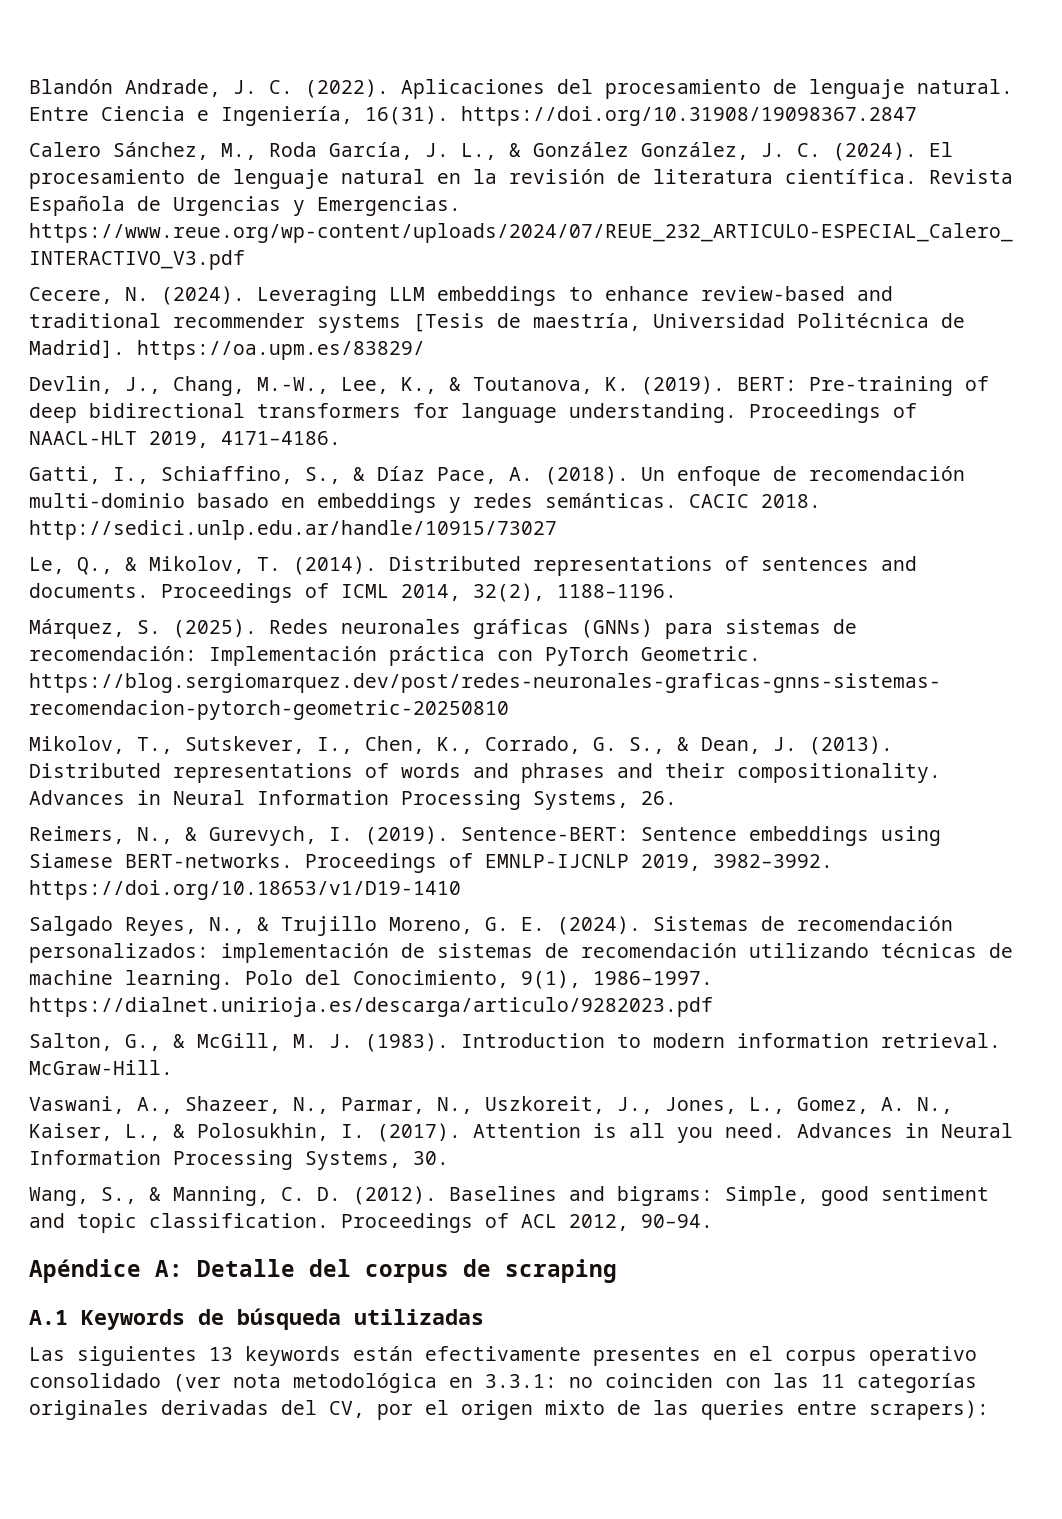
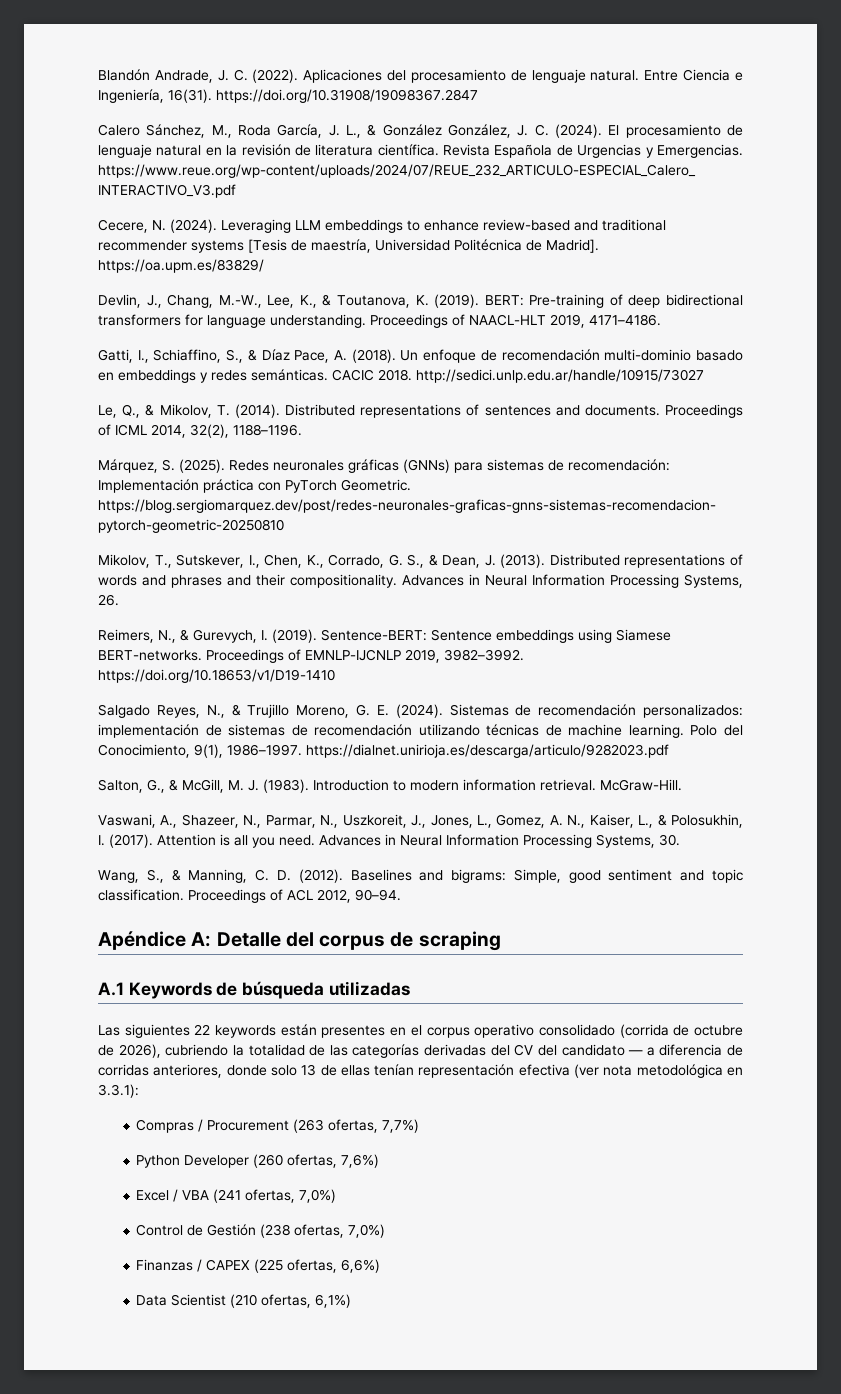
- Las siguientes 13 keywords están efectivamente presentes en el corpus operativo consolidado (ver nota metodológica en 3.3.1: no coinciden con las 11 categorías originales derivadas del CV, por el origen mixto de las queries entre scrapers):
+ Las siguientes 22 keywords están presentes en el corpus operativo consolidado (corrida de octubre de 2026), cubriendo la totalidad de las categorías derivadas del CV del candidato — a diferencia de corridas anteriores, donde solo 13 de ellas tenían representación efectiva (ver nota metodológica en 3.3.1):
+ Compras / Procurement (263 ofertas, 7,7%)
+ Python Developer (260 ofertas, 7,6%)
+ Excel / VBA (241 ofertas, 7,0%)
+ Control de Gestión (238 ofertas, 7,0%)
+ Finanzas / CAPEX (225 ofertas, 6,6%)
+ Data Scientist (210 ofertas, 6,1%)

